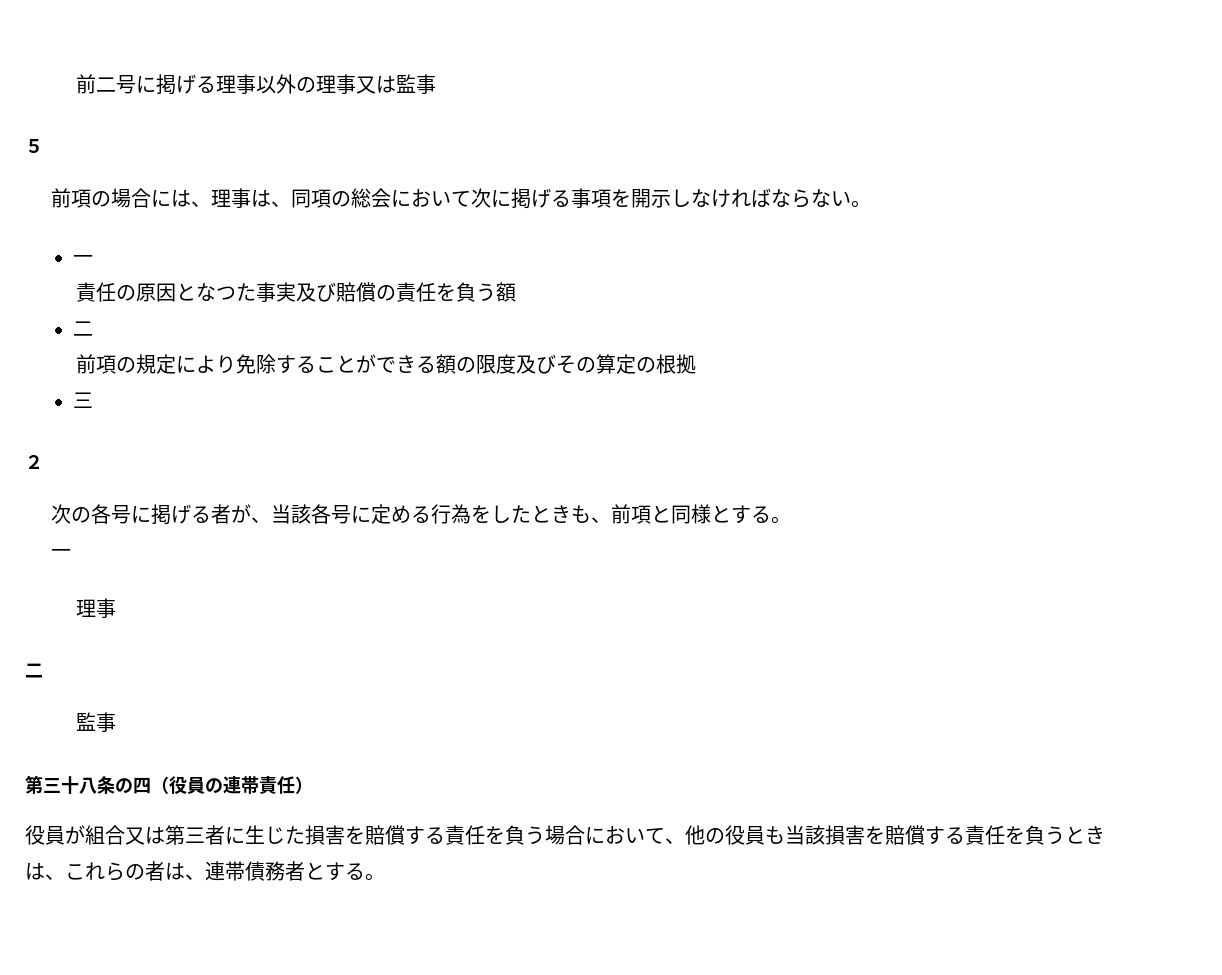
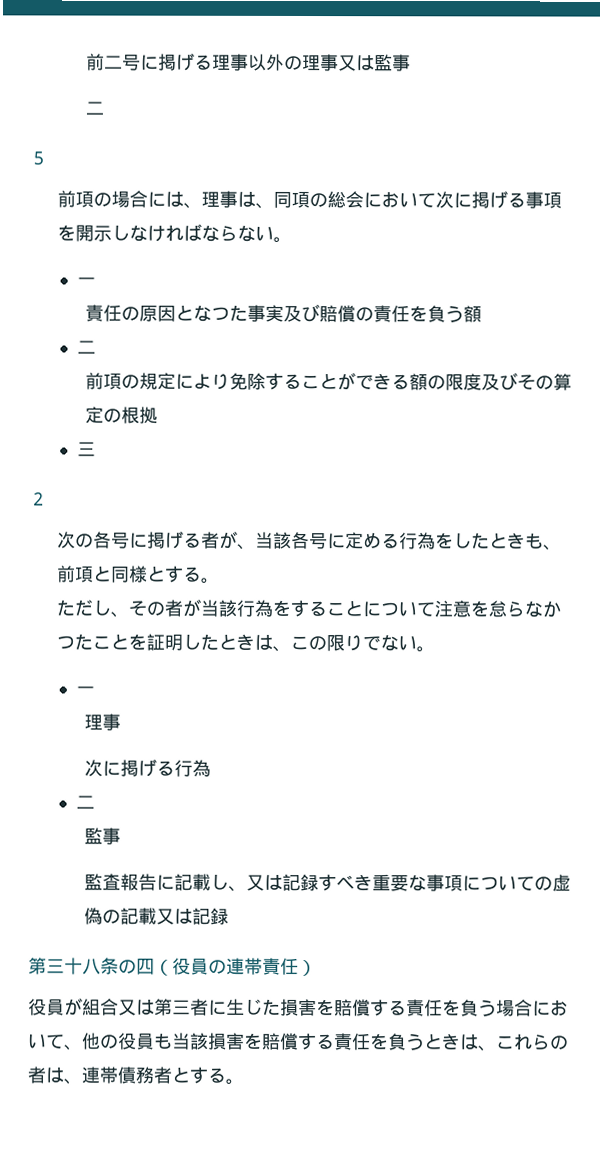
  前二号に掲げる理事以外の理事又は監事
+ 二
  次の各号に掲げる者が、当該各号に定める行為をしたときも、前項と同様とする。
+ ただし、その者が当該行為をすることについて注意を怠らなかつたことを証明したときは、この限りでない。
  一
  理事
+ 次に掲げる行為
  二
  監事
+ 監査報告に記載し、又は記録すべき重要な事項についての虚偽の記載又は記録

